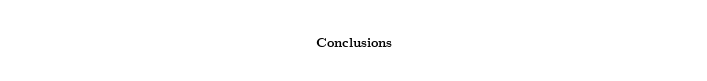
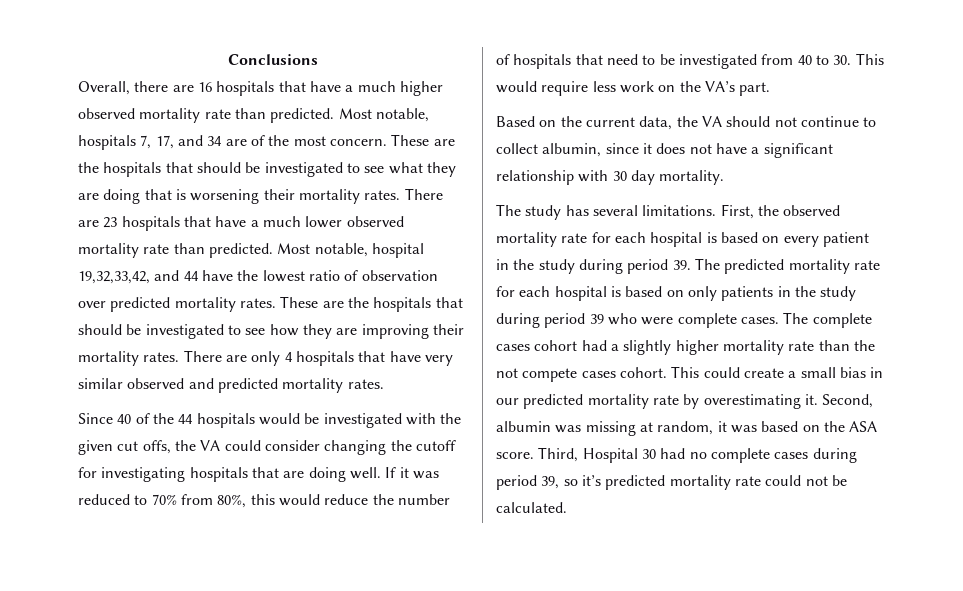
+ Overall, there are 16 hospitals that have a much higher observed mortality rate than predicted. Most notable, hospitals 7, 17, and 34 are of the most concern. These are the hospitals that should be investigated to see what they are doing that is worsening their mortality rates. There are 23 hospitals that have a much lower observed mortality rate than predicted. Most notable, hospital 19,32,33,42, and 44 have the lowest ratio of observation over predicted mortality rates. These are the hospitals that should be investigated to see how they are improving their mortality rates. There are only 4 hospitals that have very similar observed and predicted mortality rates.
+ Since 40 of the 44 hospitals would be investigated with the given cut offs, the VA could consider changing the cutoff for investigating hospitals that are doing well. If it was reduced to 70% from 80%, this would reduce the number of hospitals that need to be investigated from 40 to 30. This would require less work on the VA’s part.
+ Based on the current data, the VA should not continue to collect albumin, since it does not have a significant relationship with 30 day mortality.
+ The study has several limitations. First, the observed mortality rate for each hospital is based on every patient in the study during period 39. The predicted mortality rate for each hospital is based on only patients in the study during period 39 who were complete cases. The complete cases cohort had a slightly higher mortality rate than the not compete cases cohort. This could create a small bias in our predicted mortality rate by overestimating it. Second, albumin was missing at random, it was based on the ASA score. Third, Hospital 30 had no complete cases during period 39, so it’s predicted mortality rate could not be calculated.

